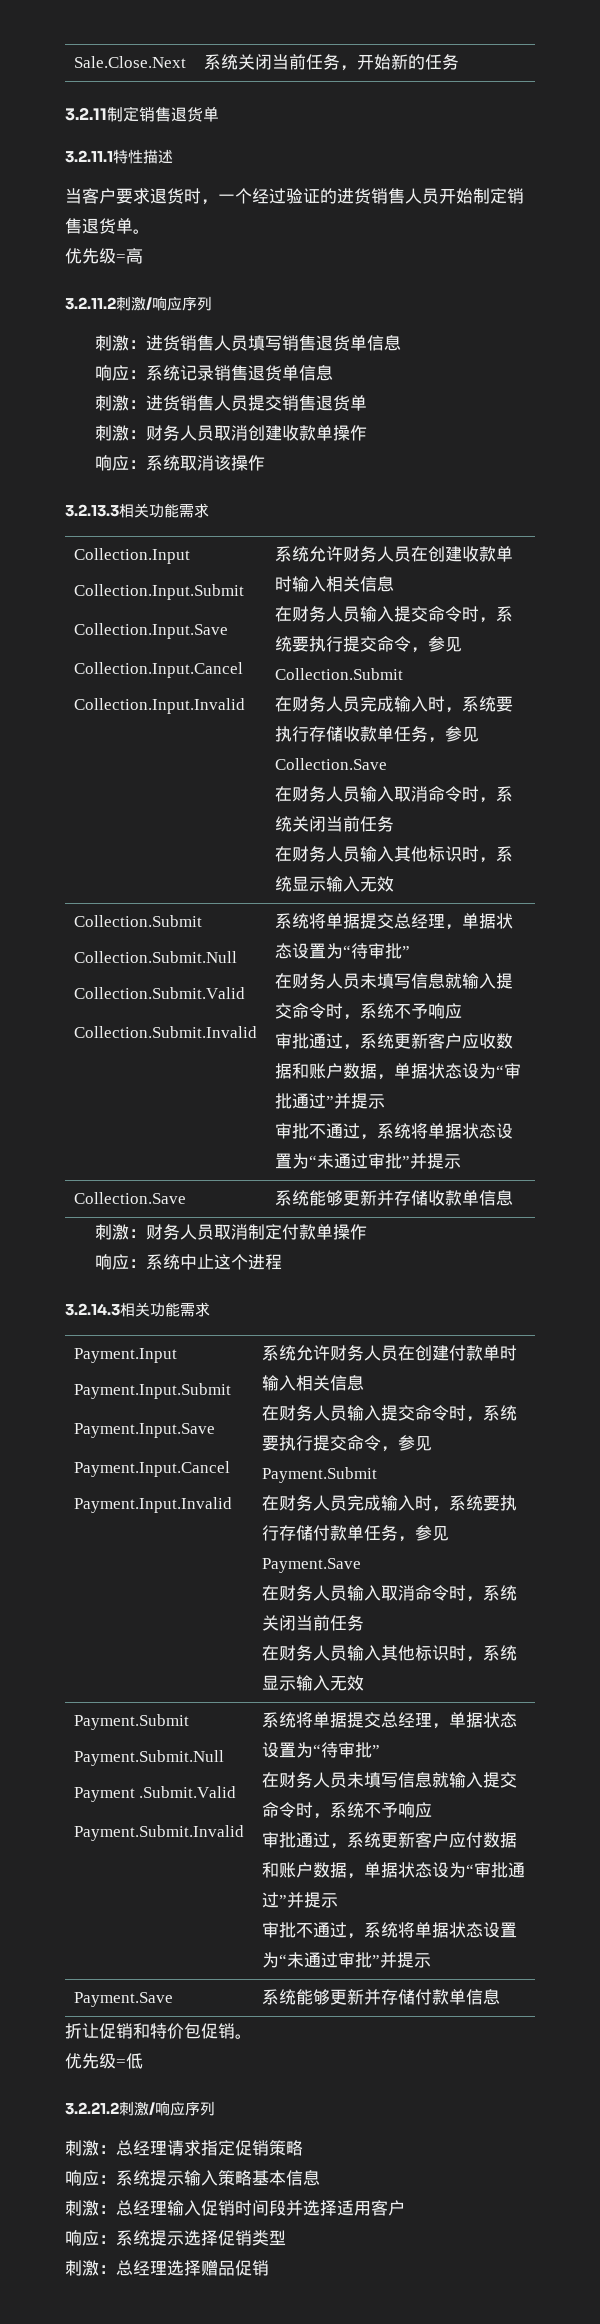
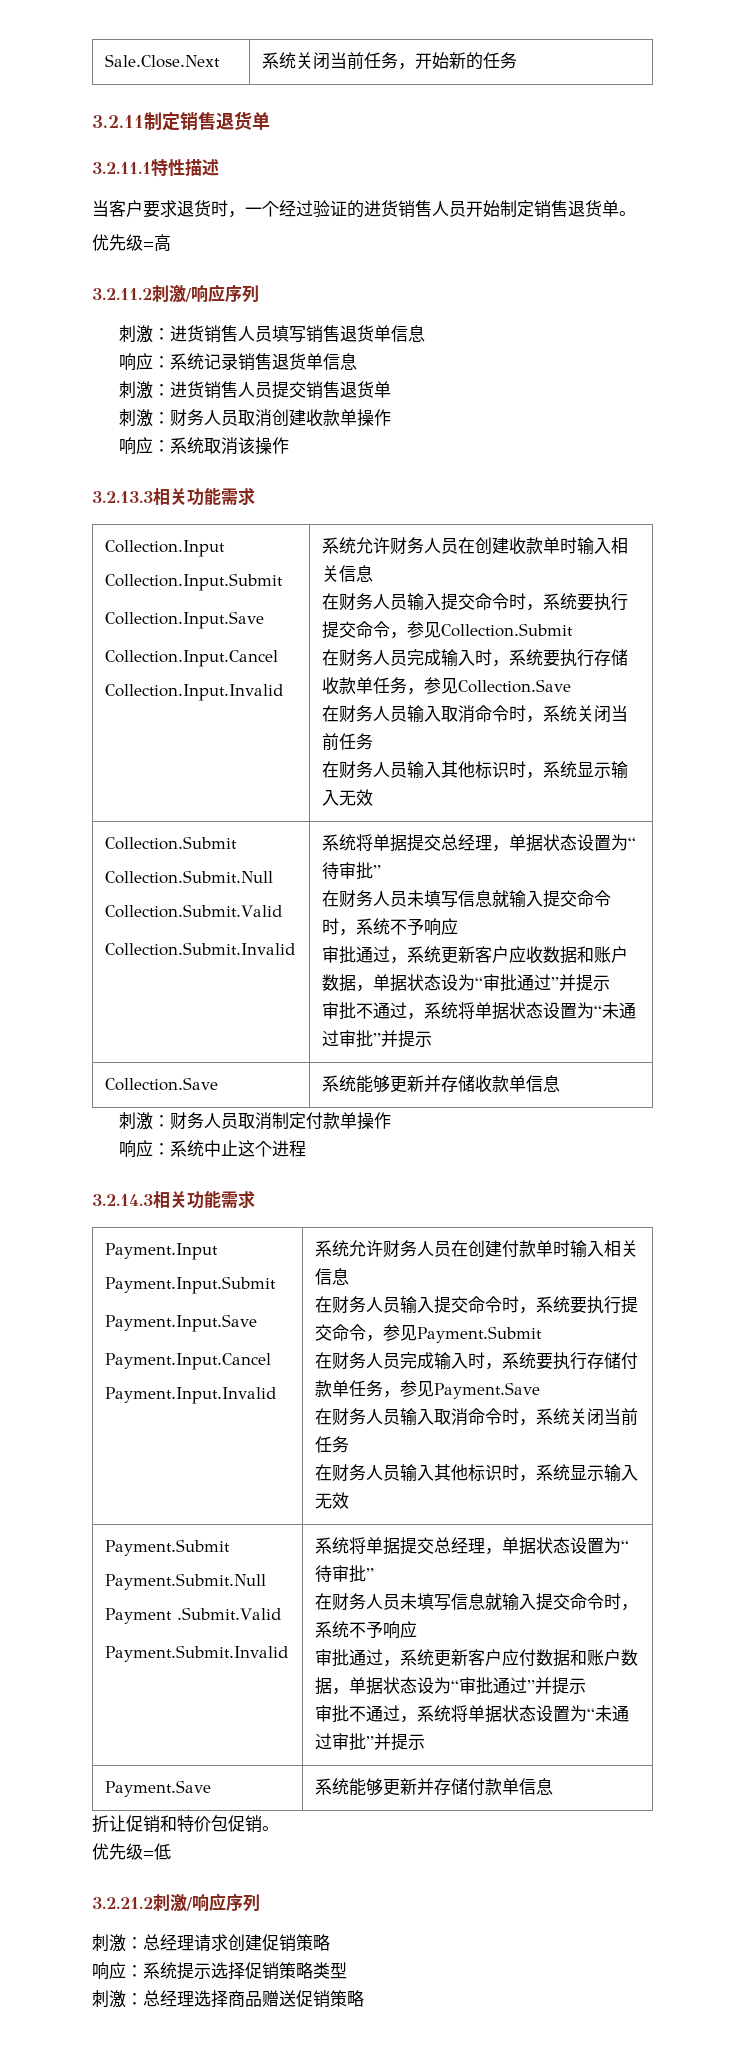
- 刺激：总经理请求指定促销策略
- 响应：系统提示输入策略基本信息
- 刺激：总经理输入促销时间段并选择适用客户
+ 刺激：总经理请求创建促销策略
- 响应：系统提示选择促销类型
+ 响应：系统提示选择促销策略类型
- 刺激：总经理选择赠品促销
+ 刺激：总经理选择商品赠送促销策略

